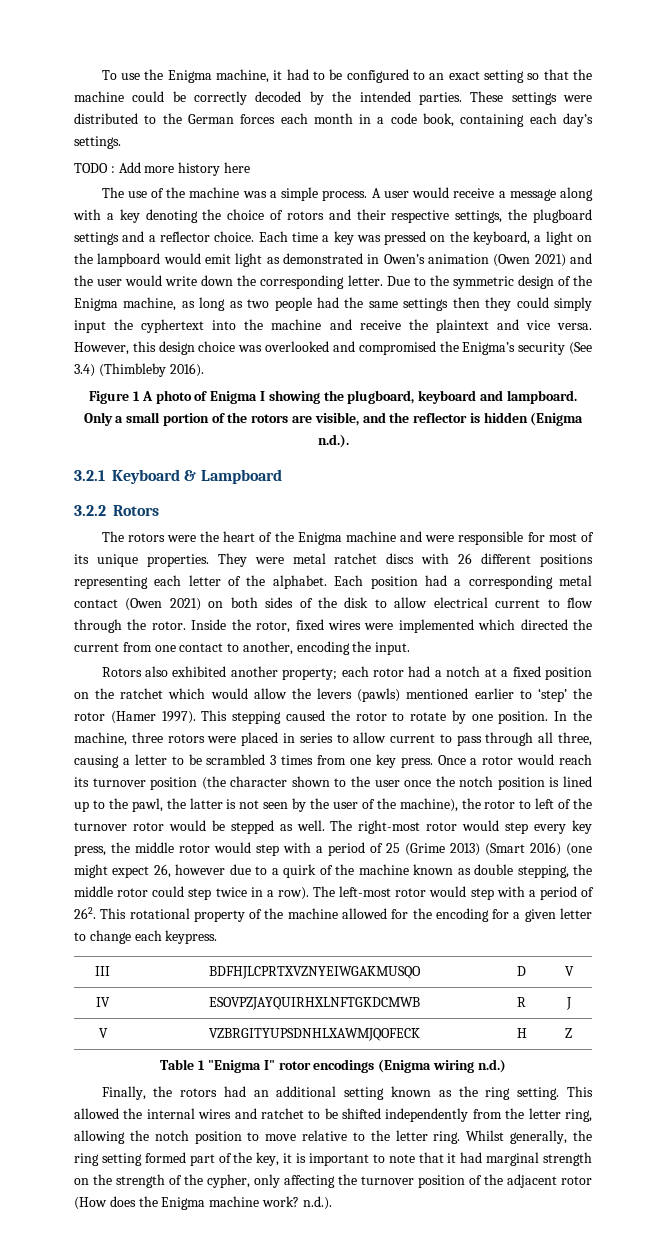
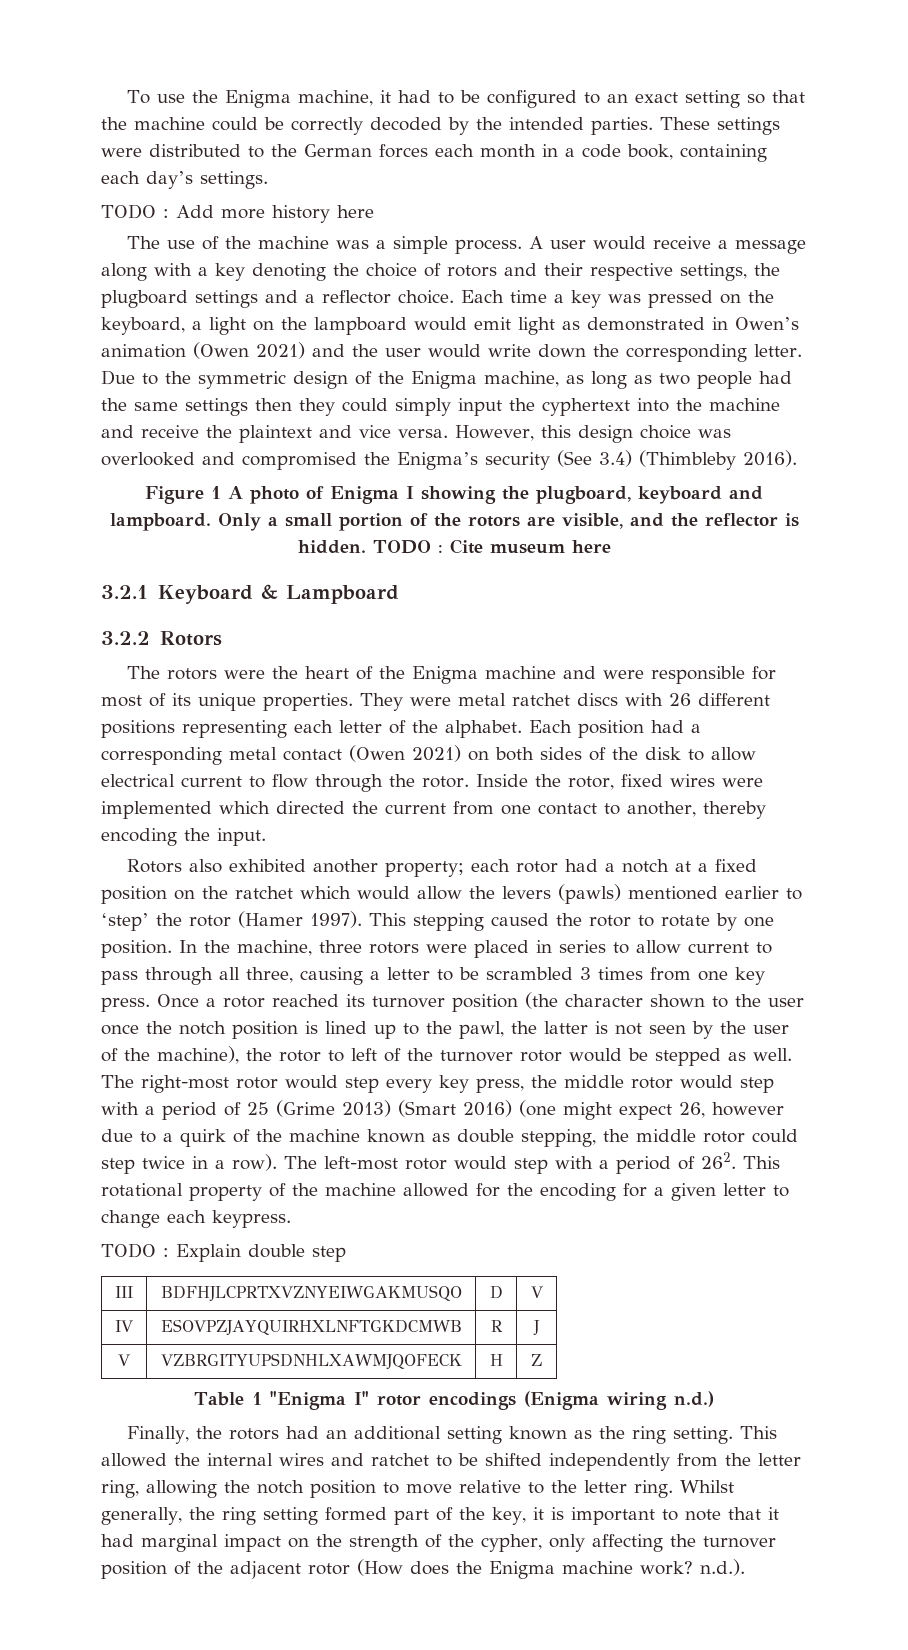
- Only a small portion of the rotors are visible, and the reflector is hidden (Enigma n.d.).
+ Only a small portion of the rotors are visible, and the reflector is hidden. TODO : Cite museum here
- Inside the rotor, fixed wires were implemented which directed the current from one contact to another, encoding the input.
+ Inside the rotor, fixed wires were implemented which directed the current from one contact to another, thereby encoding the input.
- Once a rotor would reach its turnover position (the character shown to the user once the notch position is lined up to the pawl, the latter is not seen by the user of the machine), the rotor to left of the turnover rotor would be stepped as well.
+ Once a rotor reached its turnover position (the character shown to the user once the notch position is lined up to the pawl, the latter is not seen by the user of the machine), the rotor to left of the turnover rotor would be stepped as well.
+ TODO : Explain double step
- Whilst generally, the ring setting formed part of the key, it is important to note that it had marginal strength on the strength of the cypher, only affecting the turnover position of the adjacent rotor (How does the Enigma machine work? n.d.).
+ Whilst generally, the ring setting formed part of the key, it is important to note that it had marginal impact on the strength of the cypher, only affecting the turnover position of the adjacent rotor (How does the Enigma machine work? n.d.).

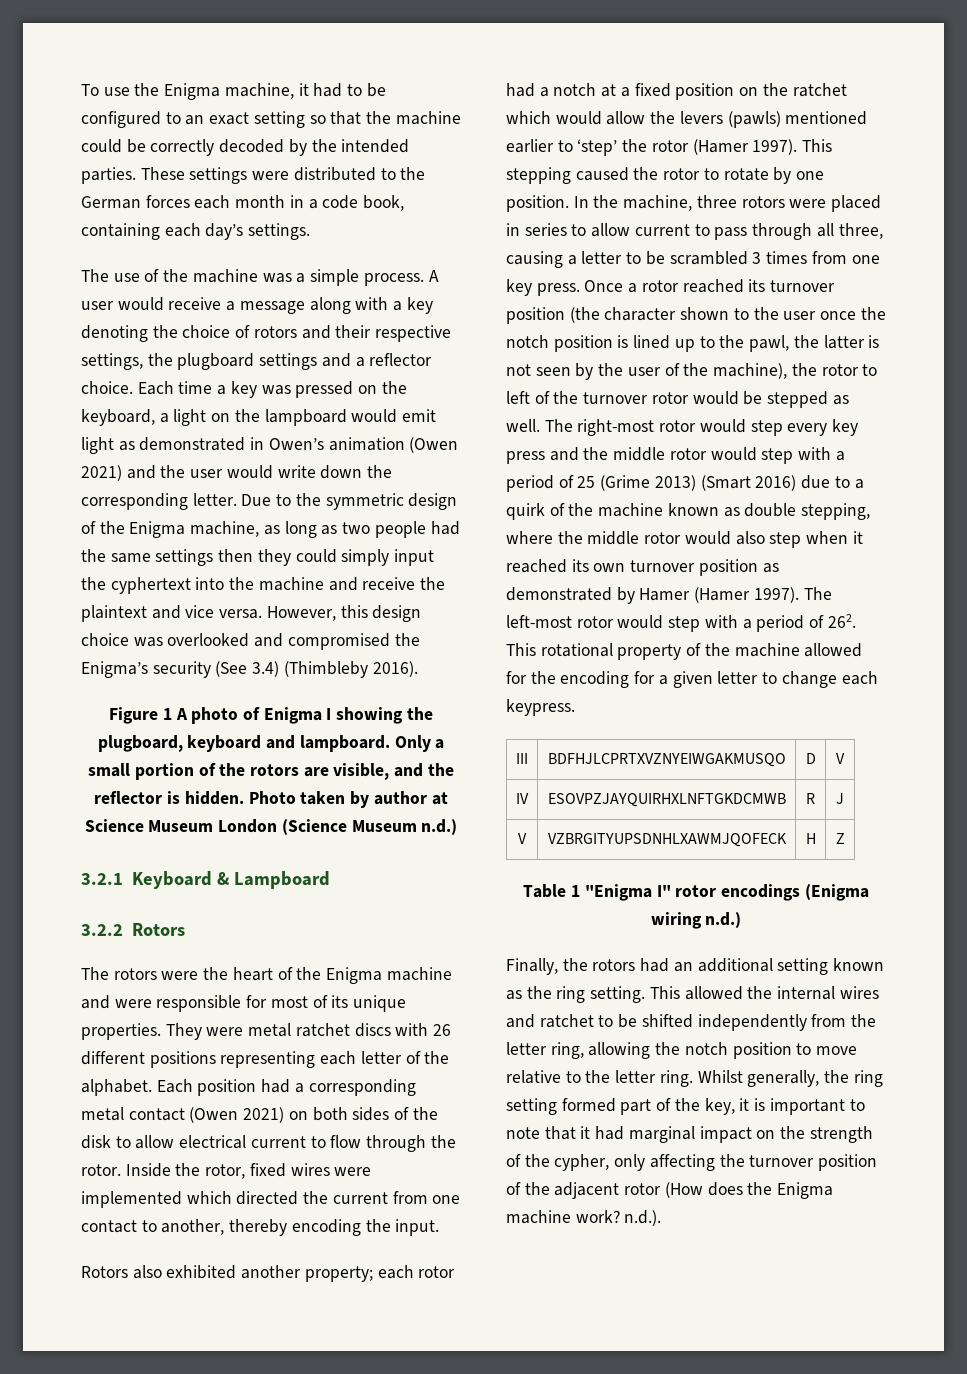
- TODO : Add more history here
- TODO : Cite museum here
+ Photo taken by author at Science Museum London (Science Museum n.d.)
- The right-most rotor would step every key press, the middle rotor would step with a period of 25 (Grime 2013) (Smart 2016) (one might expect 26, however due to a quirk of the machine known as double stepping, the middle rotor could step twice in a row).
+ The right-most rotor would step every key press and the middle rotor would step with a period of 25 (Grime 2013) (Smart 2016) due to a quirk of the machine known as double stepping, where the middle rotor would also step when it reached its own turnover position as demonstrated by Hamer (Hamer 1997).
- TODO : Explain double step

